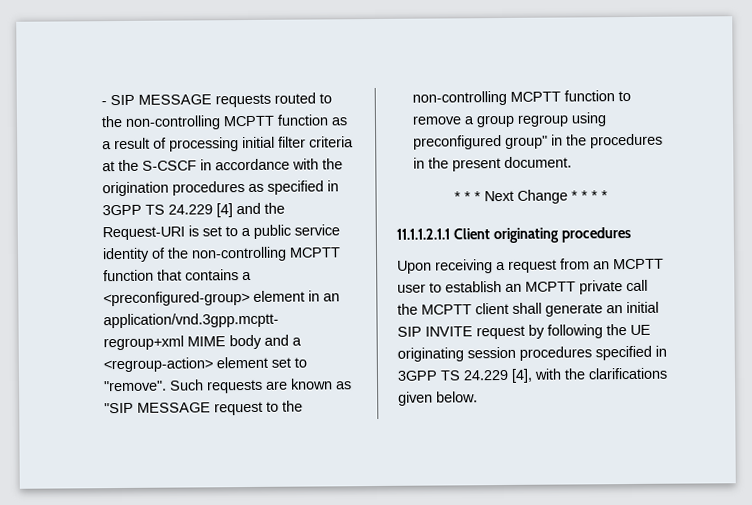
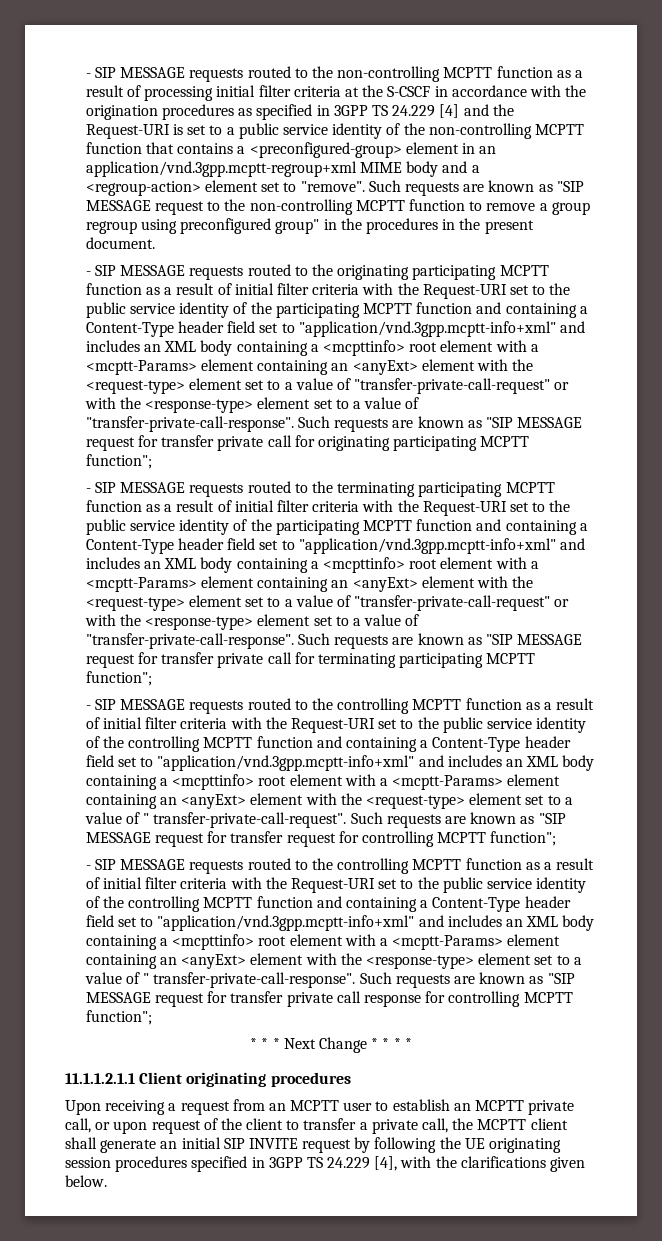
+ - SIP MESSAGE requests routed to the originating participating MCPTT function as a result of initial filter criteria with the Request-URI set to the public service identity of the participating MCPTT function and containing a Content-Type header field set to "application/vnd.3gpp.mcptt-info+xml" and includes an XML body containing a <mcpttinfo> root element with a <mcptt-Params> element containing an <anyExt> element with the <request-type> element set to a value of "transfer-private-call-request" or with the <response-type> element set to a value of "transfer-private-call-response". Such requests are known as "SIP MESSAGE request for transfer private call for originating participating MCPTT function";
+ - SIP MESSAGE requests routed to the terminating participating MCPTT function as a result of initial filter criteria with the Request-URI set to the public service identity of the participating MCPTT function and containing a Content-Type header field set to "application/vnd.3gpp.mcptt-info+xml" and includes an XML body containing a <mcpttinfo> root element with a <mcptt-Params> element containing an <anyExt> element with the <request-type> element set to a value of "transfer-private-call-request" or with the <response-type> element set to a value of "transfer-private-call-response". Such requests are known as "SIP MESSAGE request for transfer private call for terminating participating MCPTT function";
+ - SIP MESSAGE requests routed to the controlling MCPTT function as a result of initial filter criteria with the Request-URI set to the public service identity of the controlling MCPTT function and containing a Content-Type header field set to "application/vnd.3gpp.mcptt-info+xml" and includes an XML body containing a <mcpttinfo> root element with a <mcptt-Params> element containing an <anyExt> element with the <request-type> element set to a value of " transfer-private-call-request". Such requests are known as "SIP MESSAGE request for transfer request for controlling MCPTT function";
+ - SIP MESSAGE requests routed to the controlling MCPTT function as a result of initial filter criteria with the Request-URI set to the public service identity of the controlling MCPTT function and containing a Content-Type header field set to "application/vnd.3gpp.mcptt-info+xml" and includes an XML body containing a <mcpttinfo> root element with a <mcptt-Params> element containing an <anyExt> element with the <response-type> element set to a value of " transfer-private-call-response". Such requests are known as "SIP MESSAGE request for transfer private call response for controlling MCPTT function";
- Upon receiving a request from an MCPTT user to establish an MCPTT private call the MCPTT client shall generate an initial SIP INVITE request by following the UE originating session procedures specified in 3GPP TS 24.229 [4], with the clarifications given below.
+ Upon receiving a request from an MCPTT user to establish an MCPTT private call, or upon request of the client to transfer a private call, the MCPTT client shall generate an initial SIP INVITE request by following the UE originating session procedures specified in 3GPP TS 24.229 [4], with the clarifications given below.

